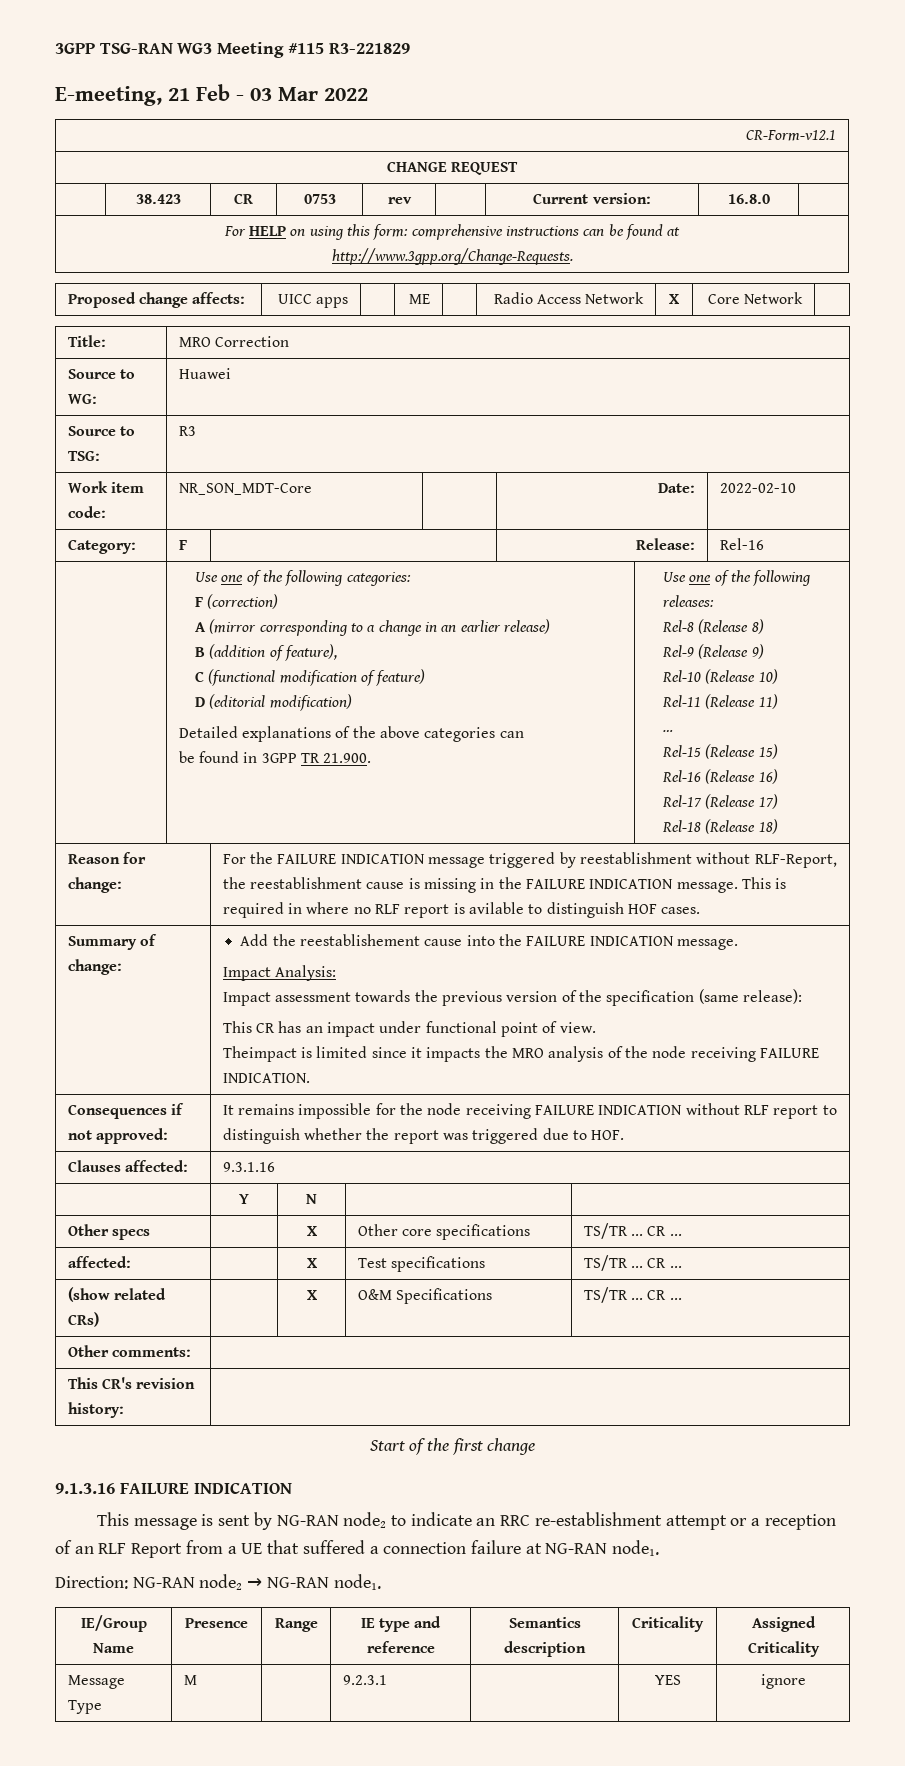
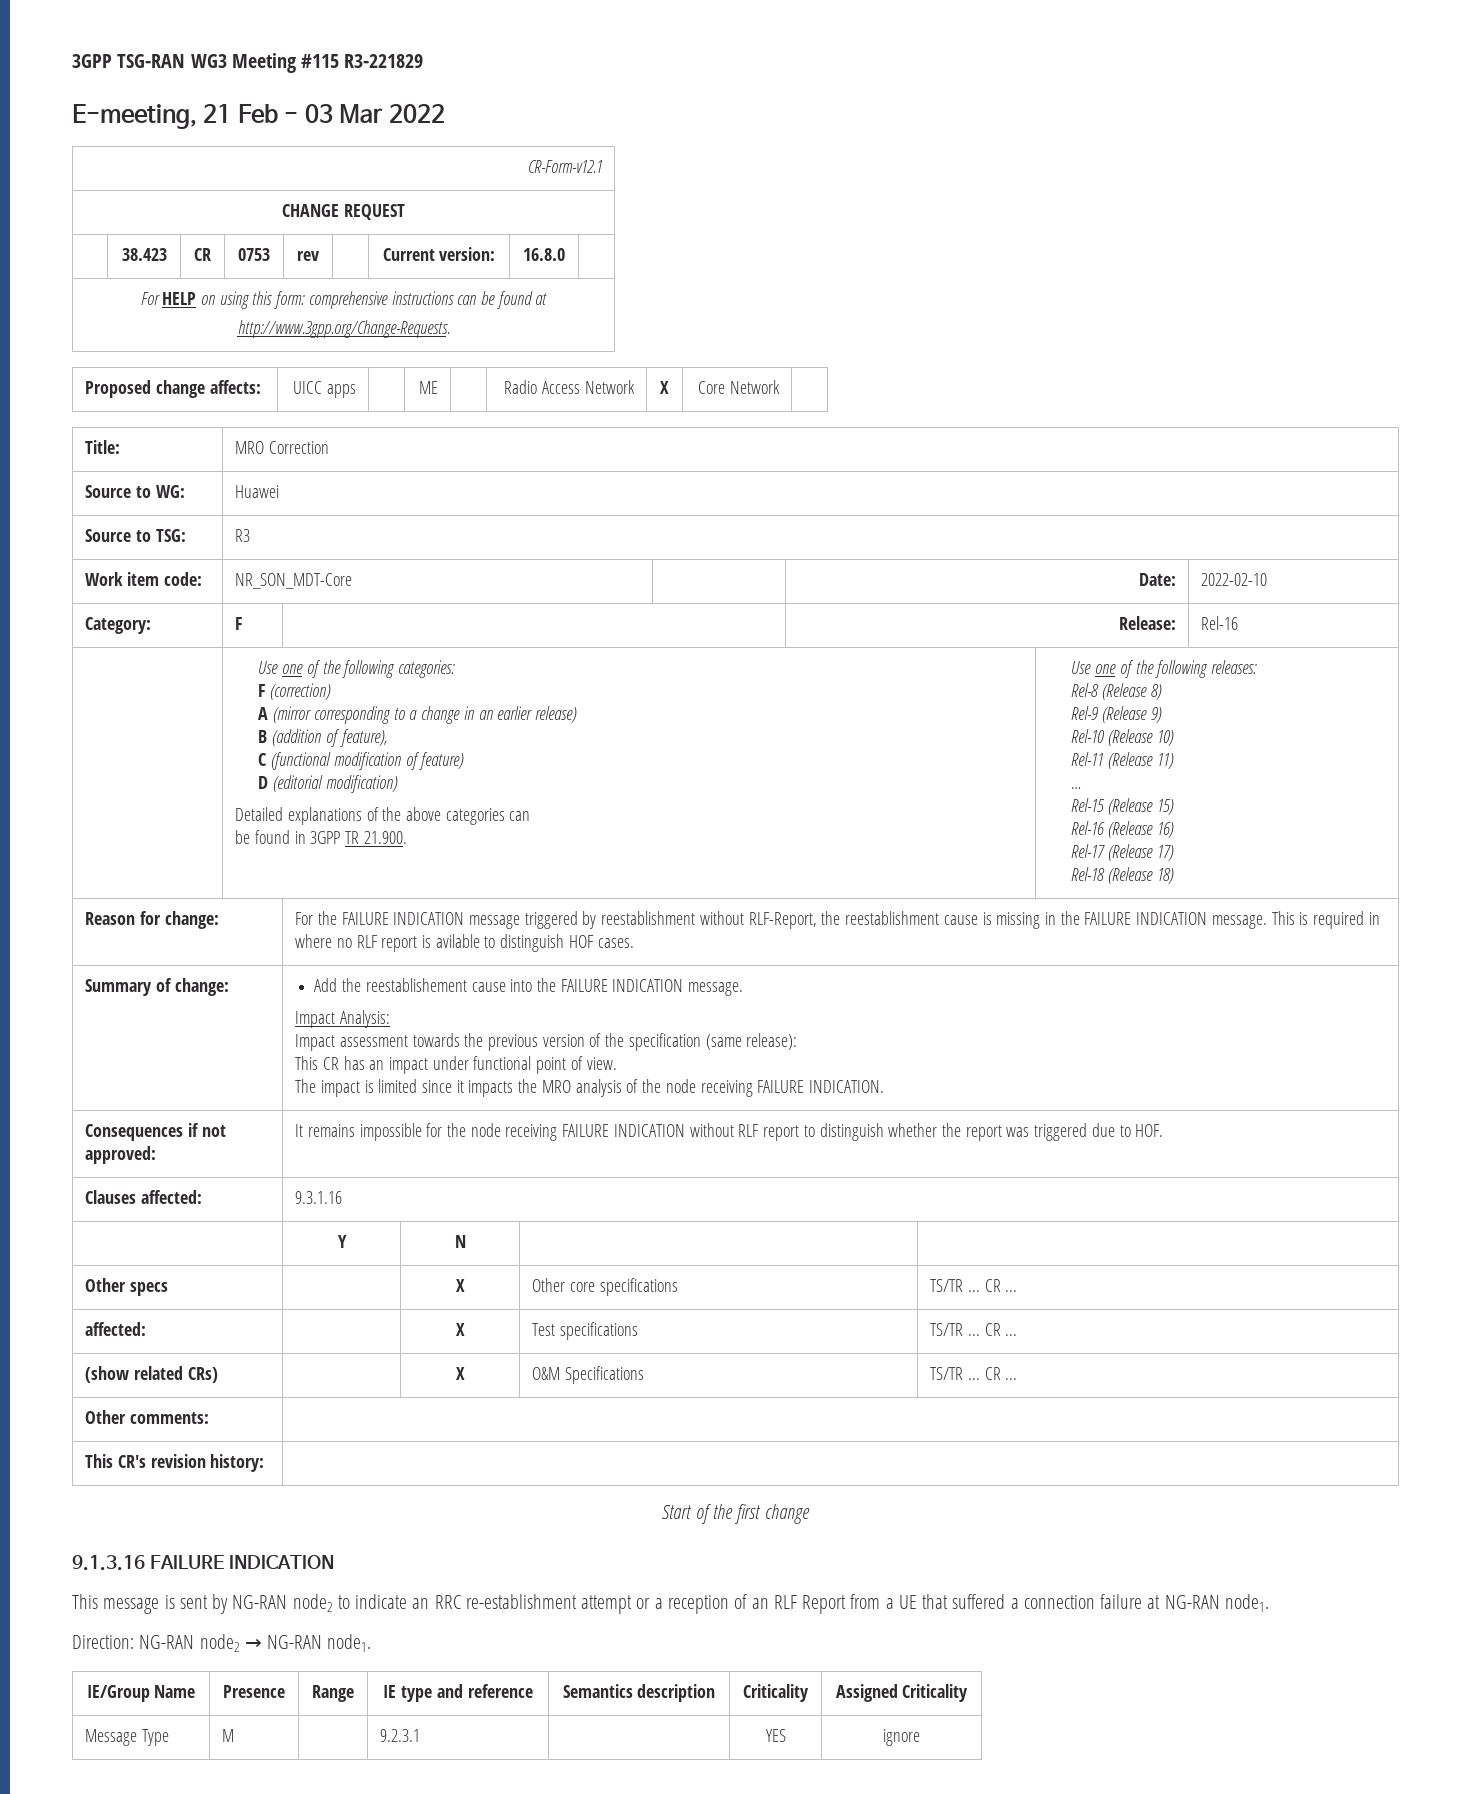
- Theimpact is limited since it impacts the MRO analysis of the node receiving FAILURE INDICATION.
+ The impact is limited since it impacts the MRO analysis of the node receiving FAILURE INDICATION.

